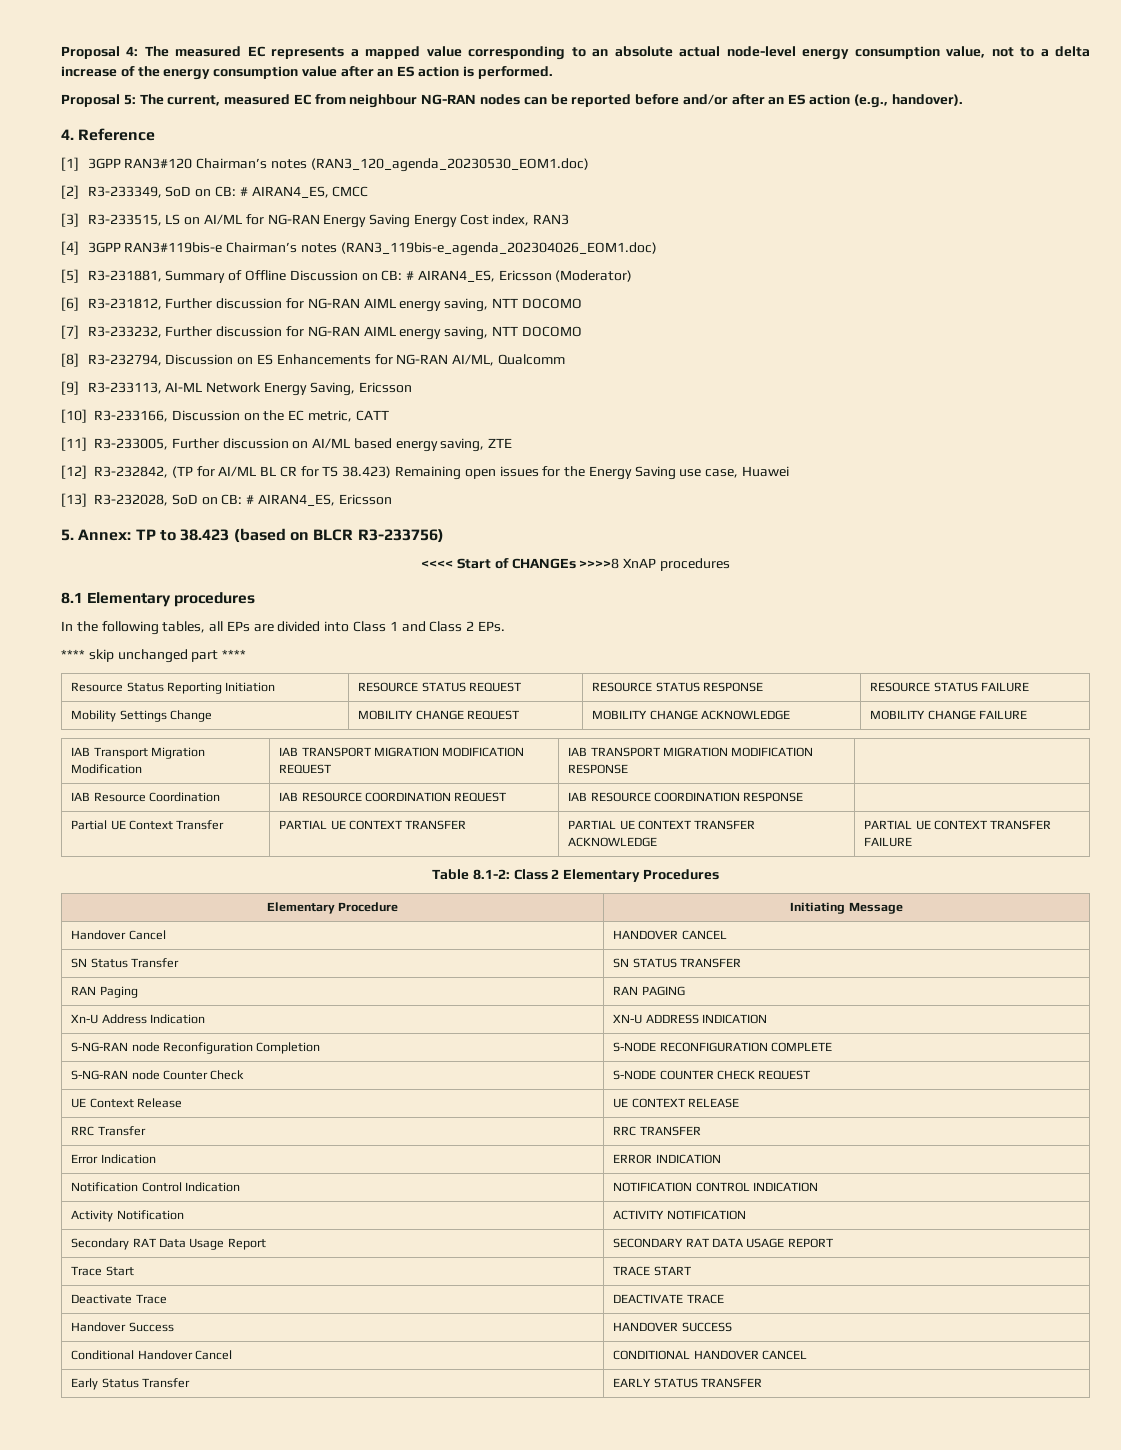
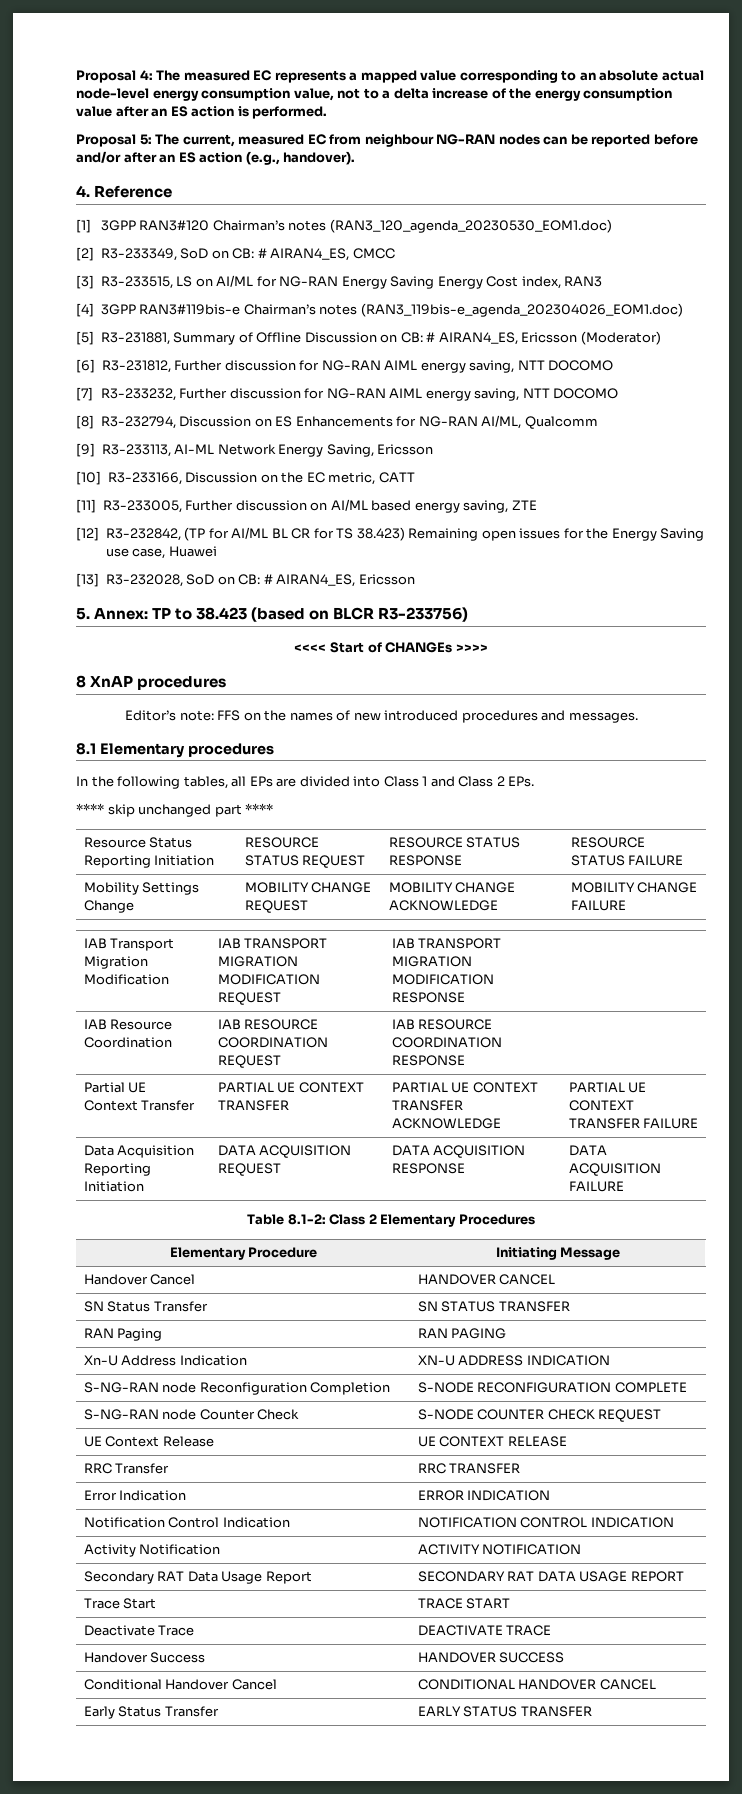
- <<<< Start of CHANGEs >>>>8 XnAP procedures
+ <<<< Start of CHANGEs >>>>
+ 8 XnAP procedures
+ Editor’s note: FFS on the names of new introduced procedures and messages.
+ Data Acquisition Reporting Initiation | DATA ACQUISITION REQUEST | DATA ACQUISITION RESPONSE | DATA ACQUISITION FAILURE

